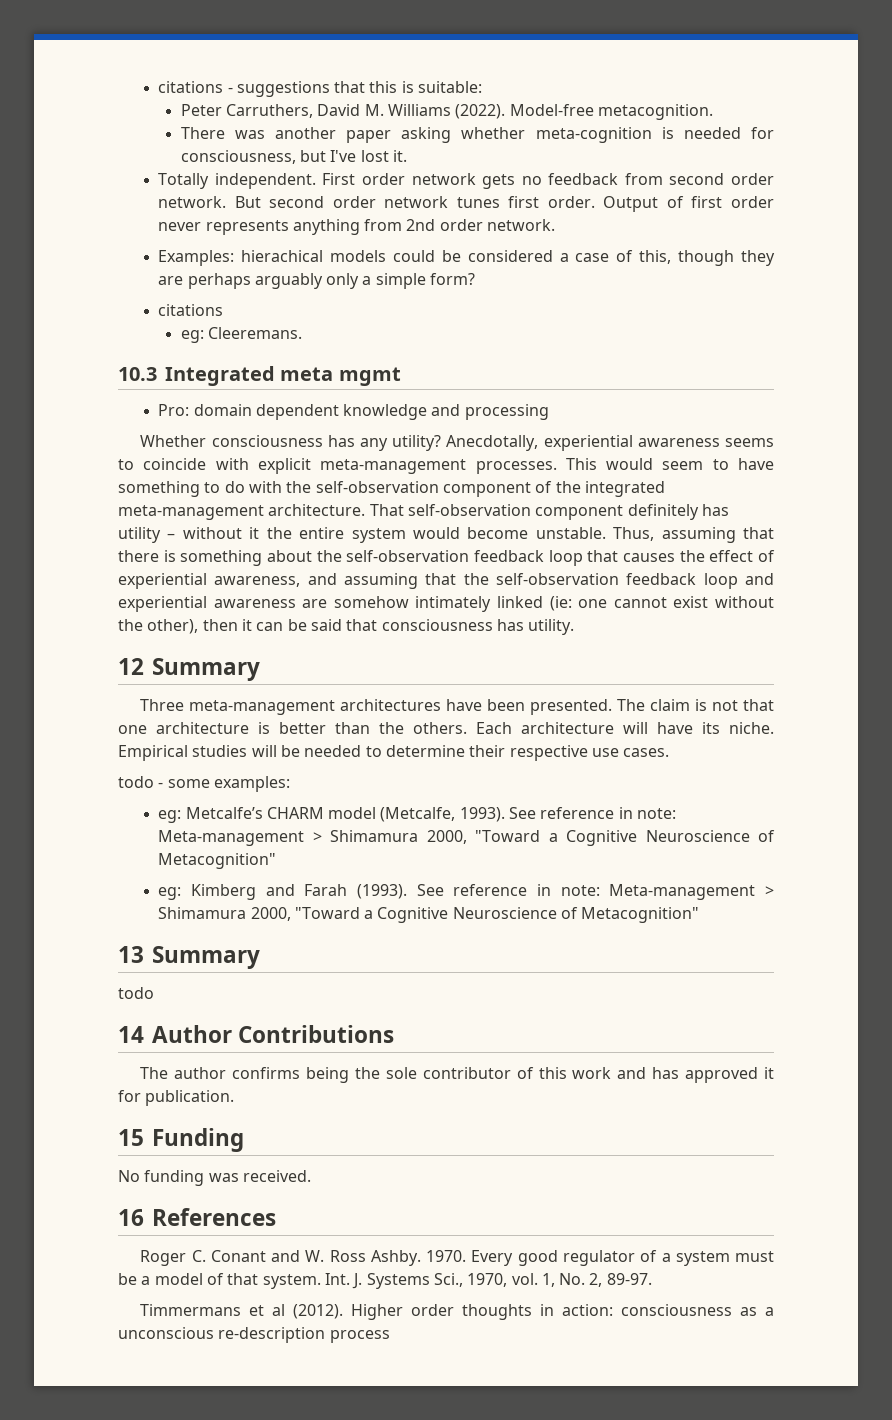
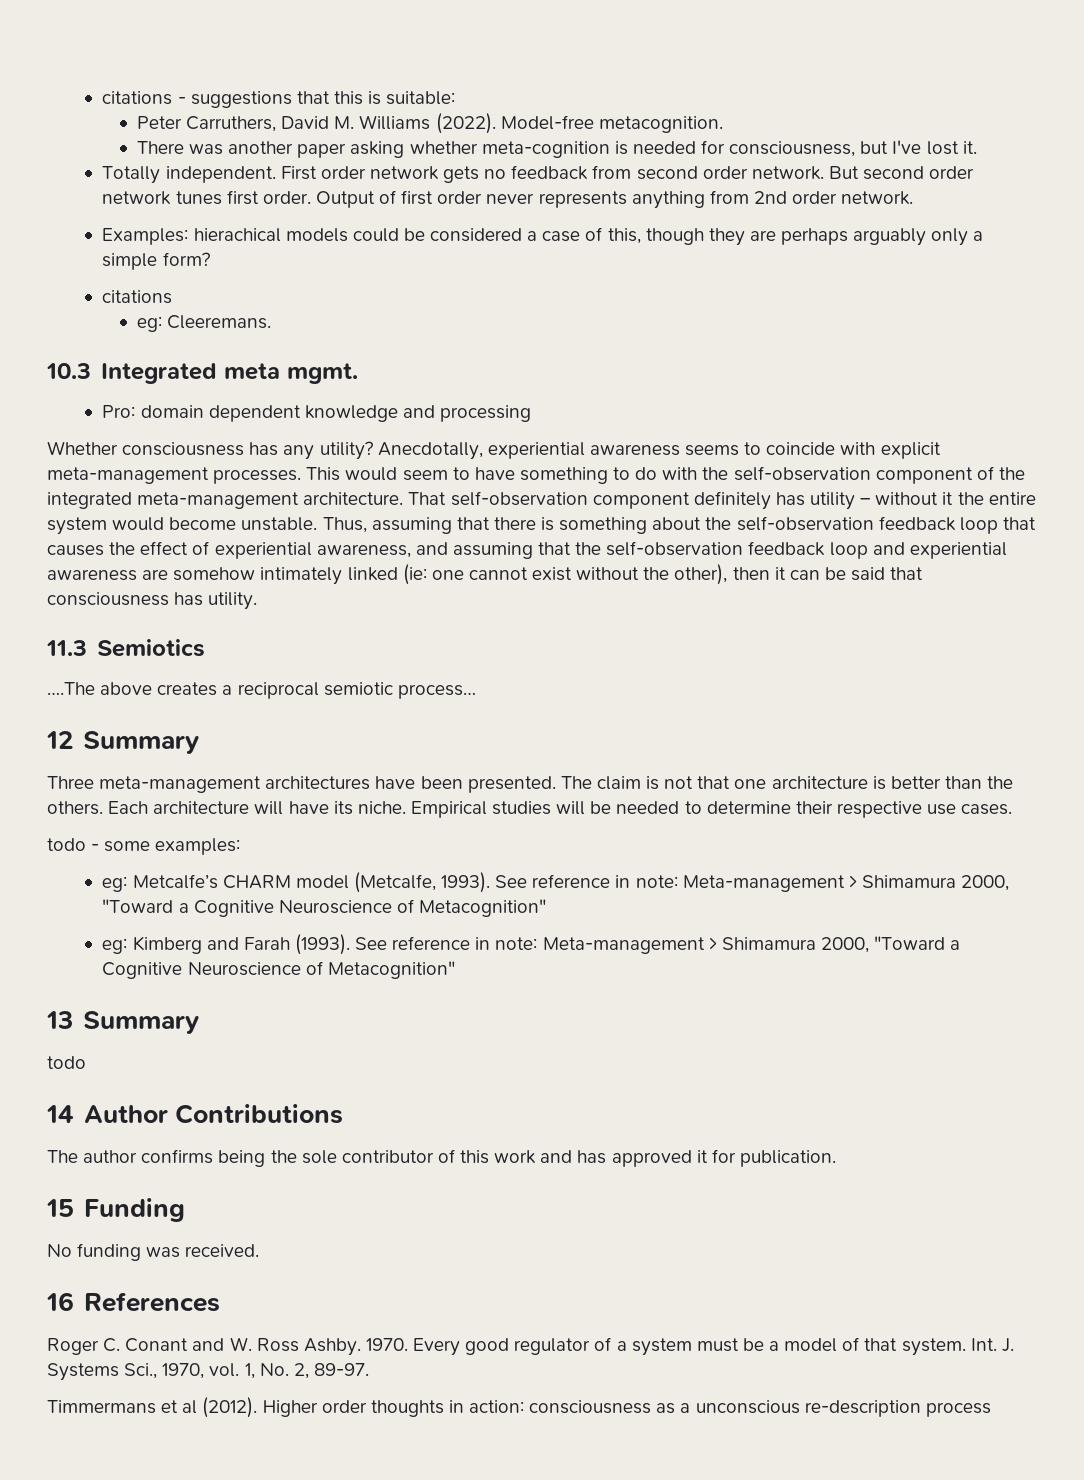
- 10.3 Integrated meta mgmt
+ 10.3 Integrated meta mgmt.
+ 11.3 Semiotics
+ ….The above creates a reciprocal semiotic process…

